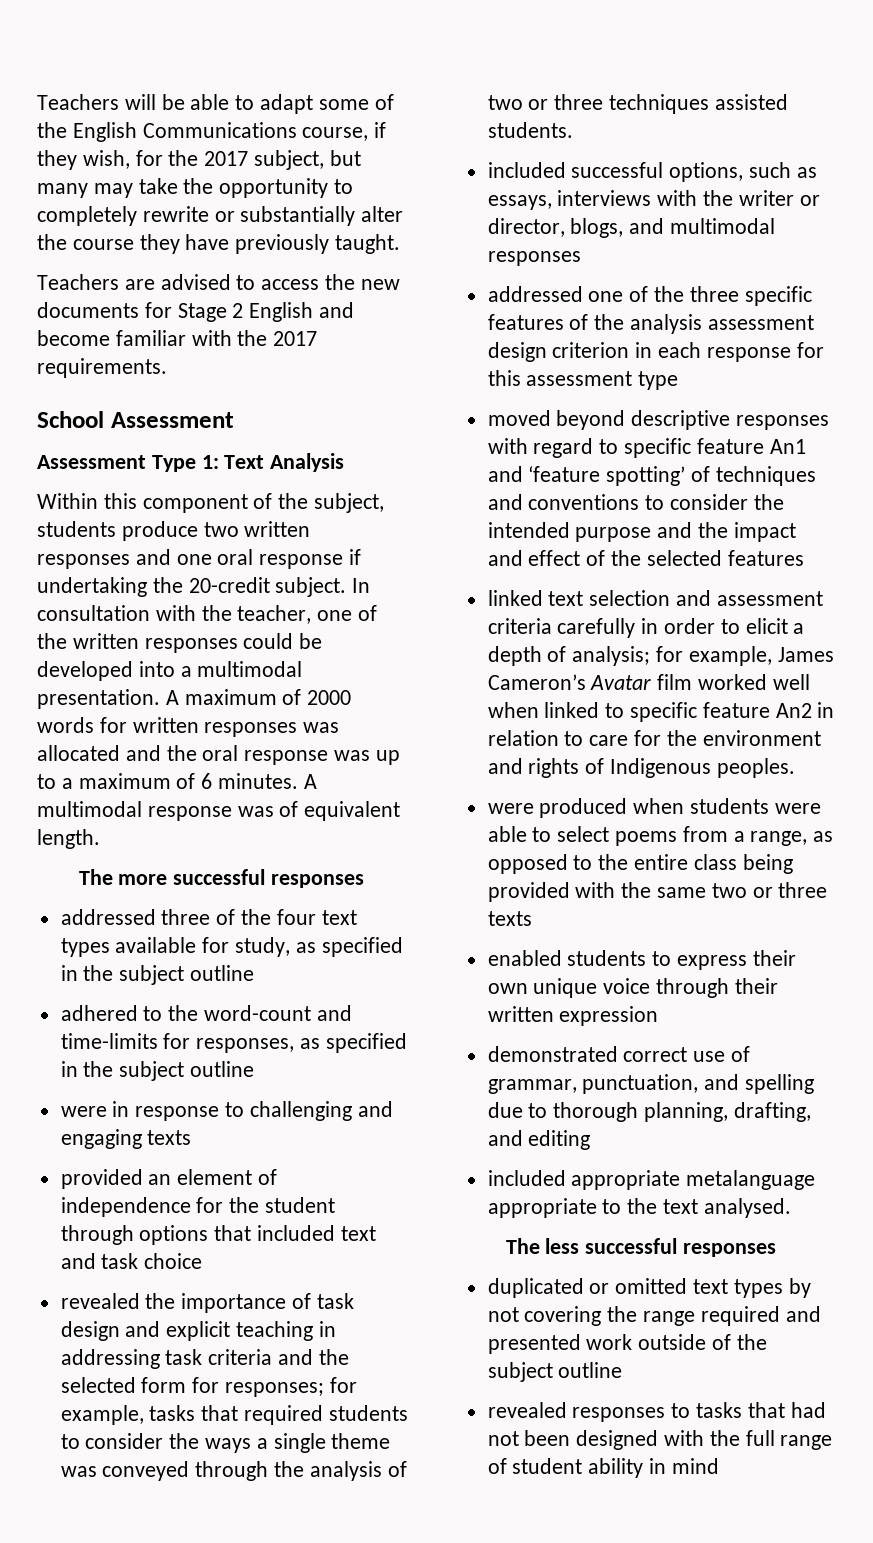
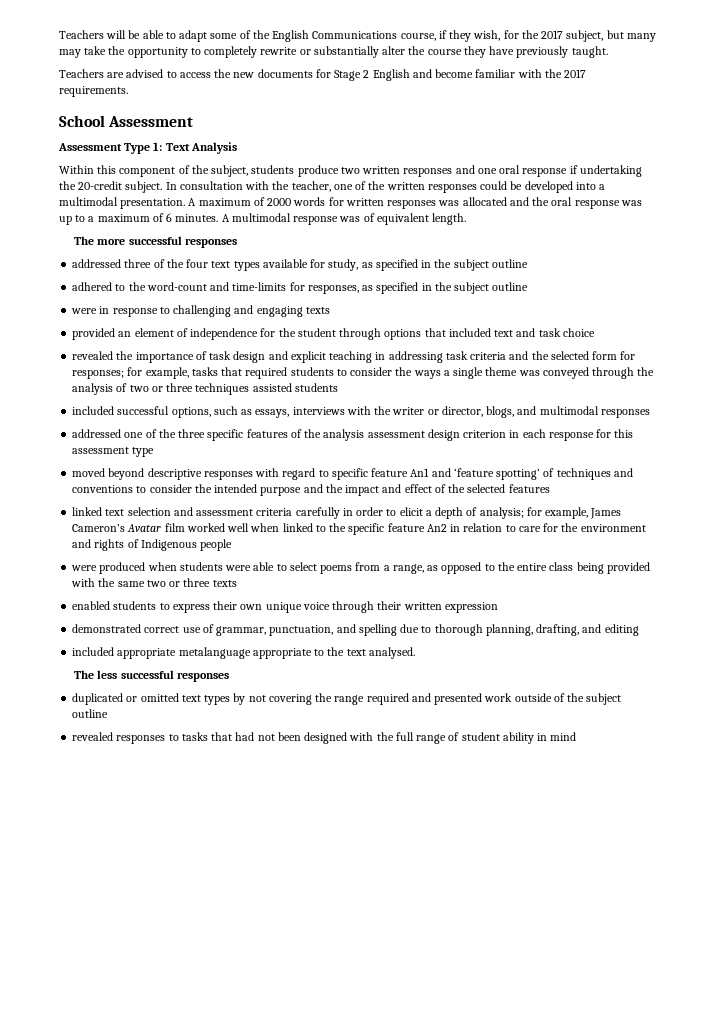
- revealed the importance of task design and explicit teaching in addressing task criteria and the selected form for responses; for example, tasks that required students to consider the ways a single theme was conveyed through the analysis of two or three techniques assisted students.
+ revealed the importance of task design and explicit teaching in addressing task criteria and the selected form for responses; for example, tasks that required students to consider the ways a single theme was conveyed through the analysis of two or three techniques assisted students
- linked text selection and assessment criteria carefully in order to elicit a depth of analysis; for example, James Cameron’s Avatar film worked well when linked to specific feature An2 in relation to care for the environment and rights of Indigenous peoples.
+ linked text selection and assessment criteria carefully in order to elicit a depth of analysis; for example, James Cameron’s Avatar film worked well when linked to the specific feature An2 in relation to care for the environment and rights of Indigenous people

